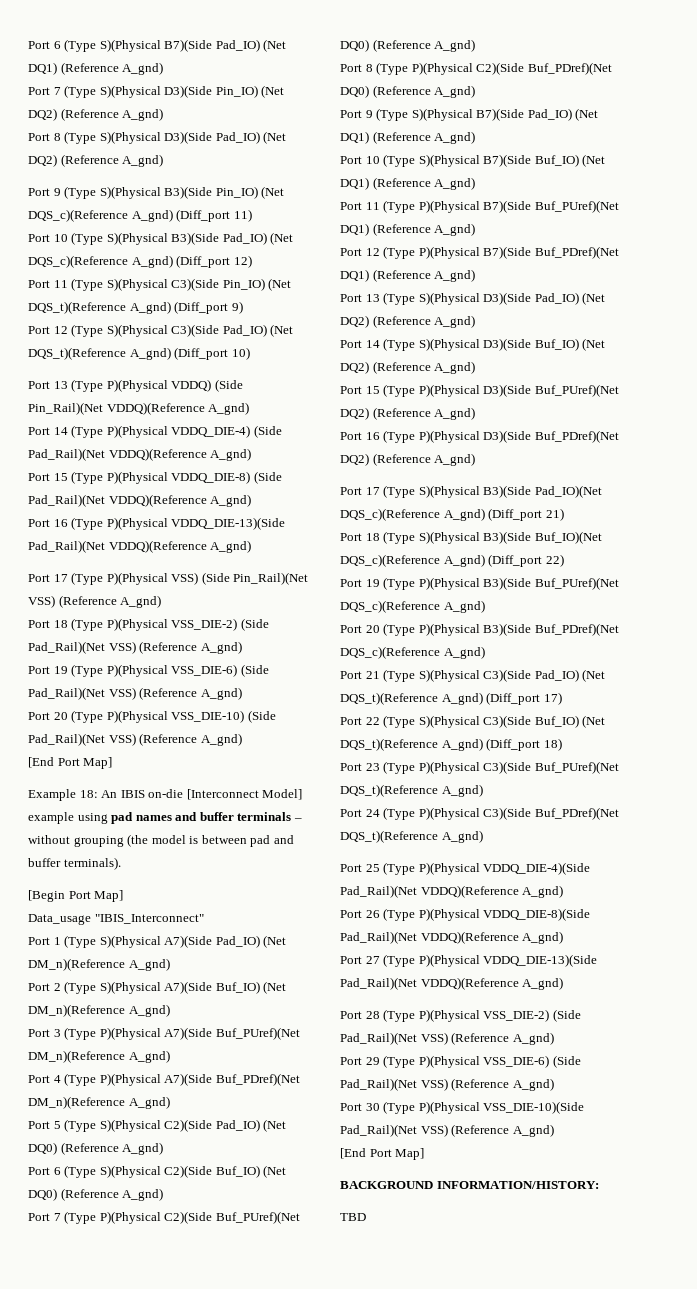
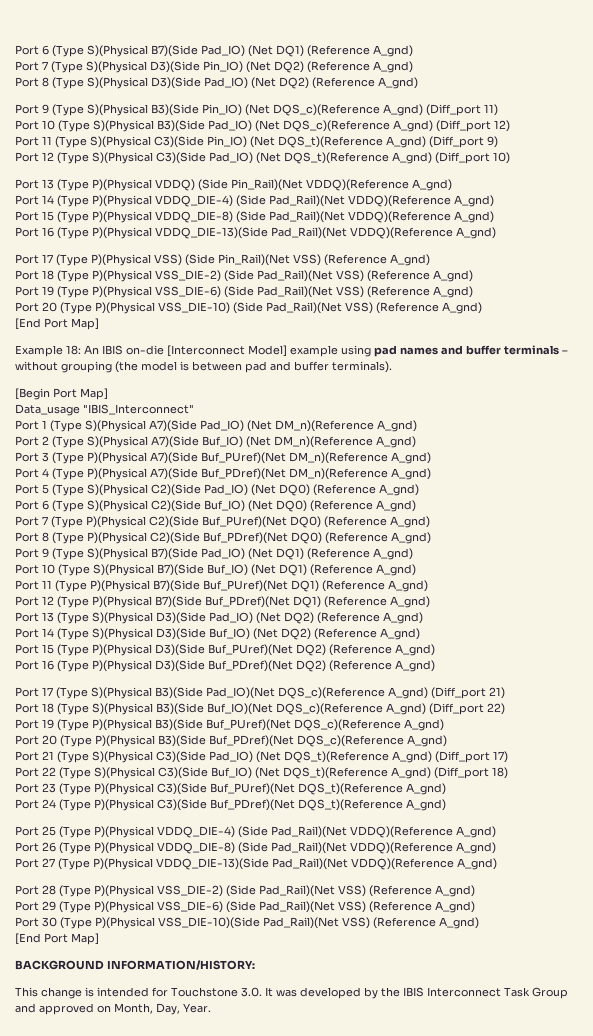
- Port 25 (Type P)(Physical VDDQ_DIE-4)(Side Pad_Rail)(Net VDDQ)(Reference A_gnd)
+ Port 25 (Type P)(Physical VDDQ_DIE-4) (Side Pad_Rail)(Net VDDQ)(Reference A_gnd)
- Port 26 (Type P)(Physical VDDQ_DIE-8)(Side Pad_Rail)(Net VDDQ)(Reference A_gnd)
+ Port 26 (Type P)(Physical VDDQ_DIE-8) (Side Pad_Rail)(Net VDDQ)(Reference A_gnd)
- TBD
+ This change is intended for Touchstone 3.0. It was developed by the IBIS Interconnect Task Group and approved on Month, Day, Year.

